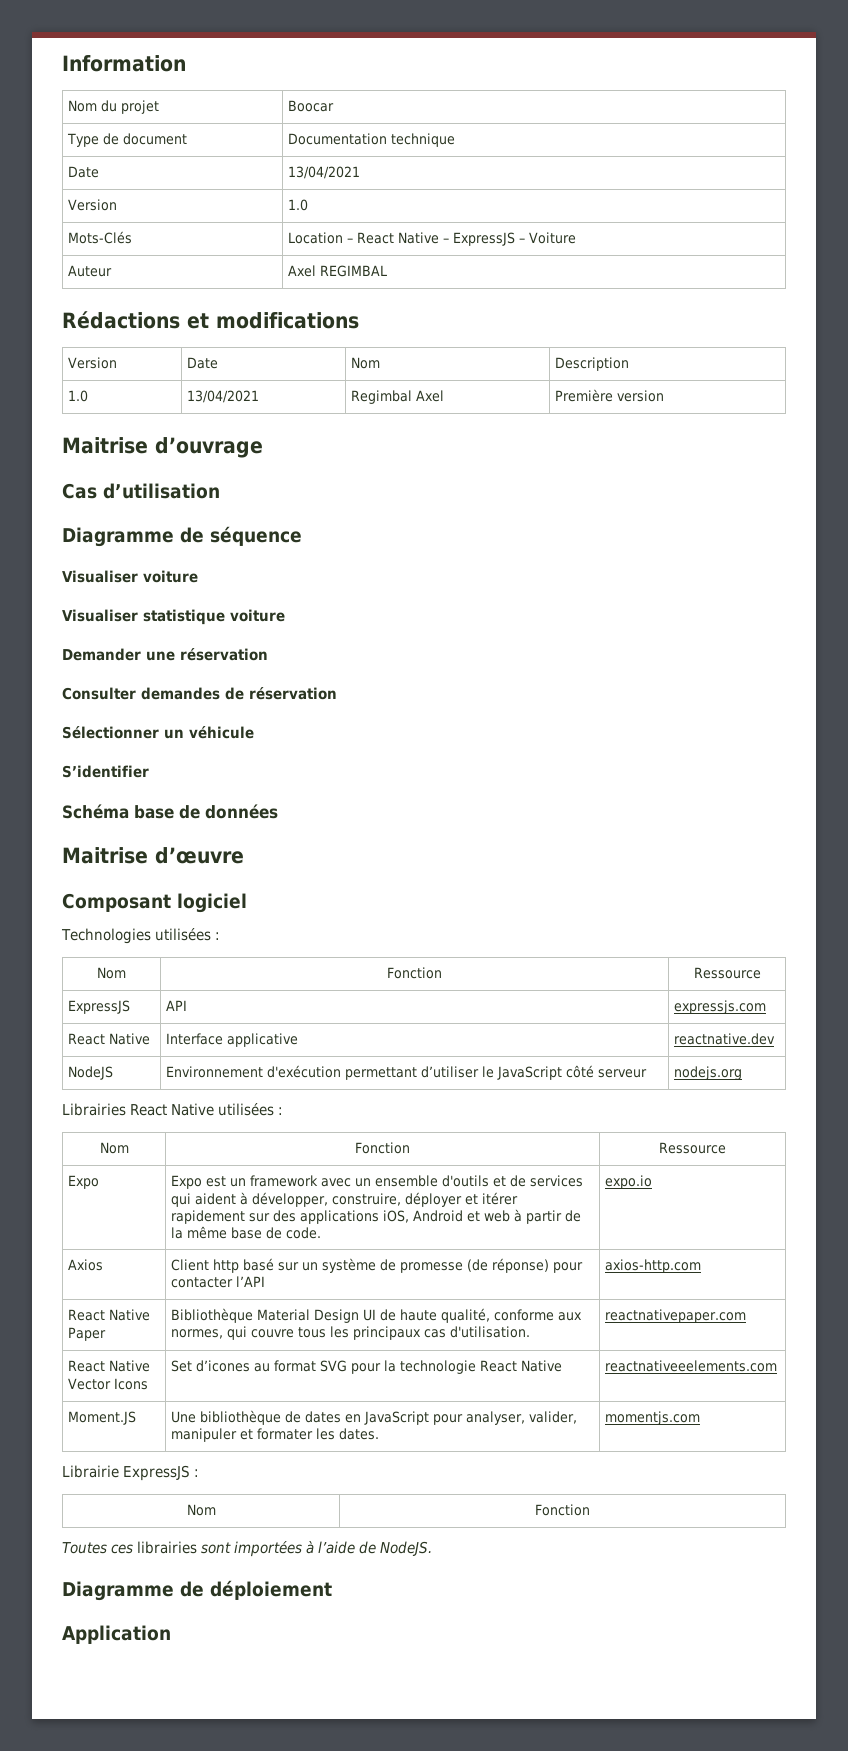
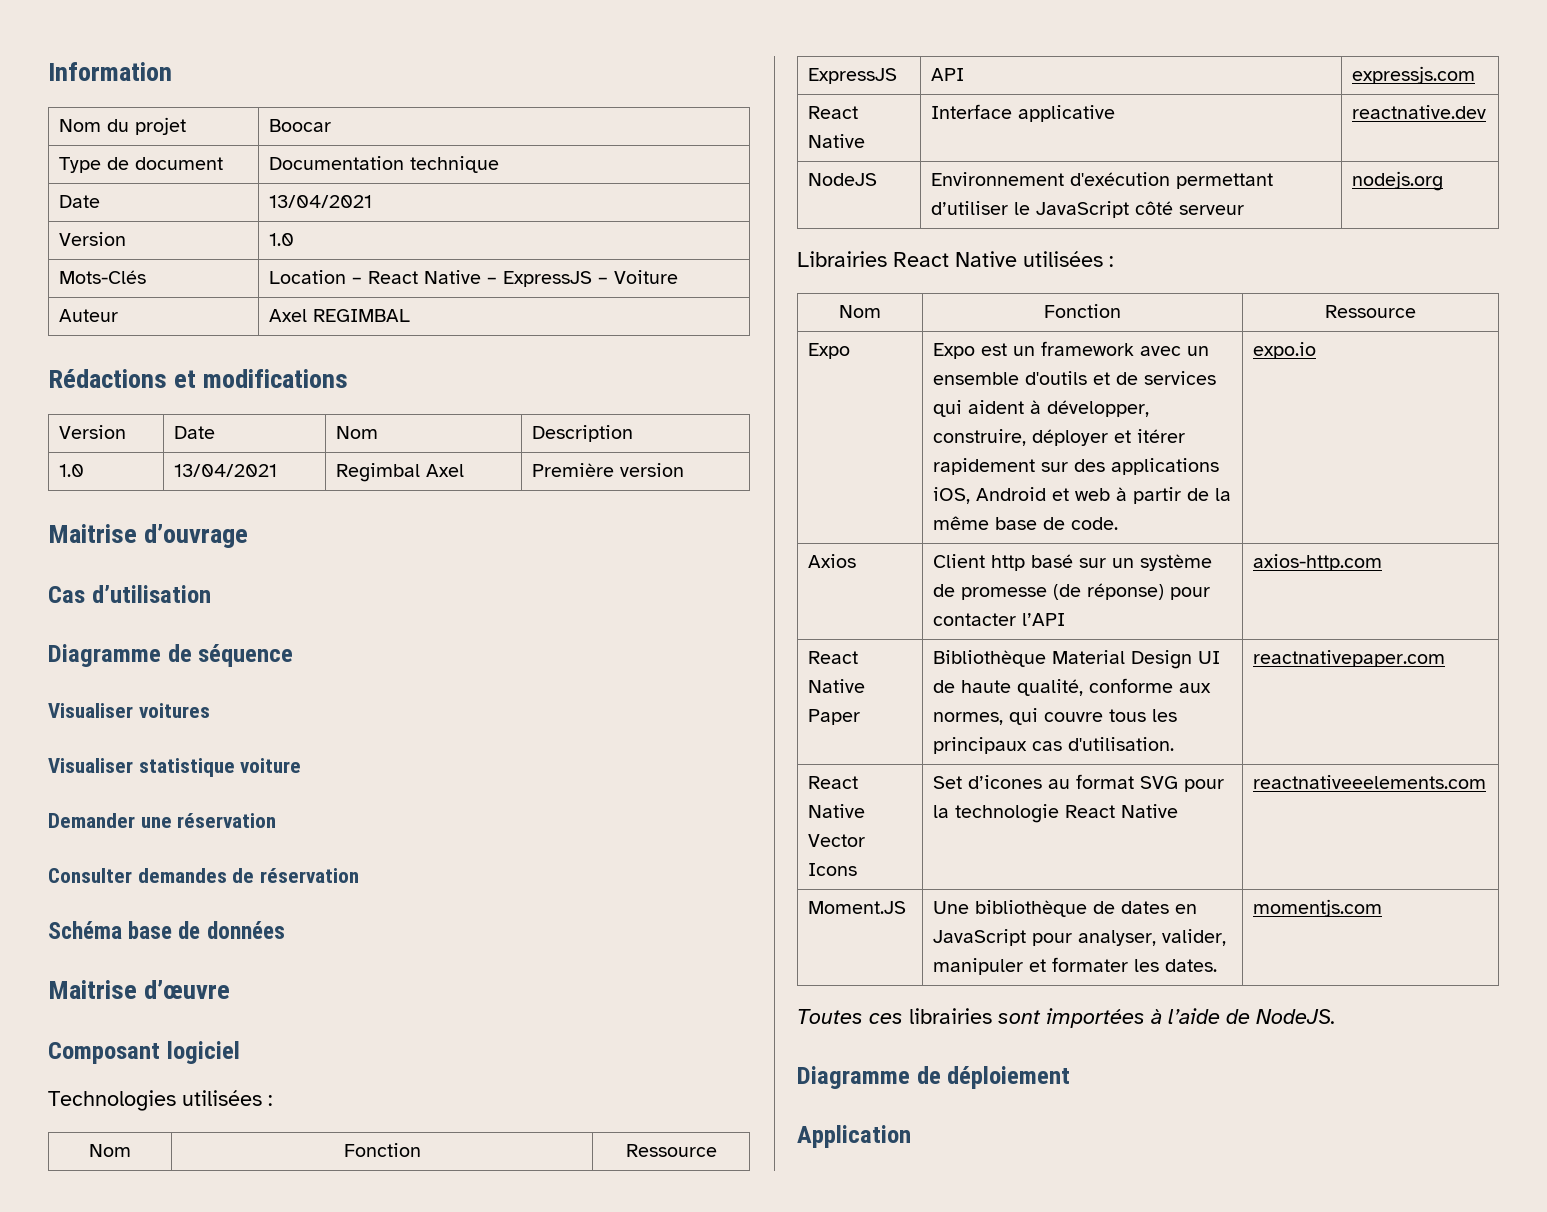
- Visualiser voiture
+ Visualiser voitures
- Sélectionner un véhicule
- S’identifier
- Librairie ExpressJS :
- Nom | Fonction

